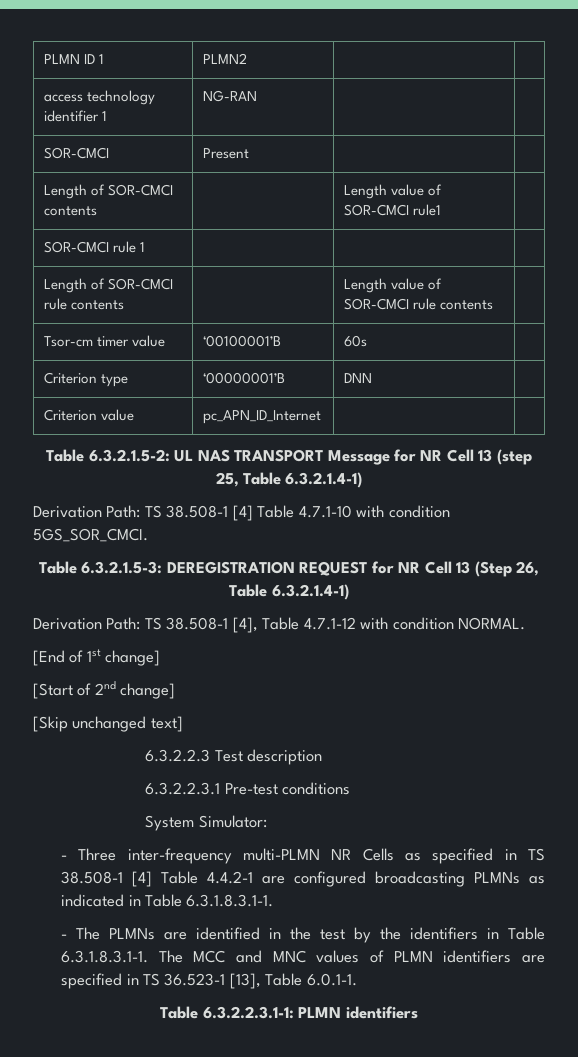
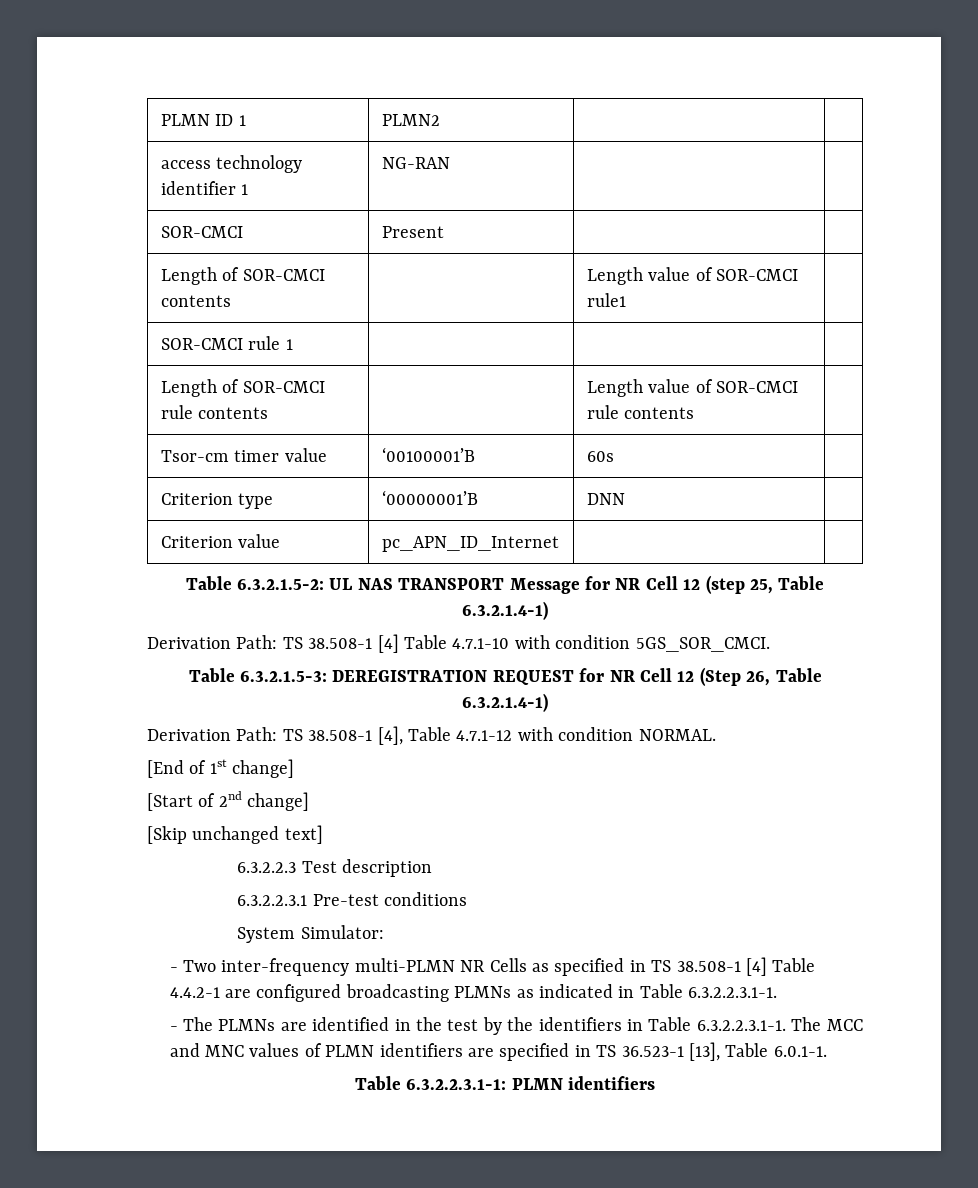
- Table 6.3.2.1.5-2: UL NAS TRANSPORT Message for NR Cell 13 (step 25, Table 6.3.2.1.4-1)
+ Table 6.3.2.1.5-2: UL NAS TRANSPORT Message for NR Cell 12 (step 25, Table 6.3.2.1.4-1)
- Table 6.3.2.1.5-3: DEREGISTRATION REQUEST for NR Cell 13 (Step 26, Table 6.3.2.1.4-1)
+ Table 6.3.2.1.5-3: DEREGISTRATION REQUEST for NR Cell 12 (Step 26, Table 6.3.2.1.4-1)
- - Three inter-frequency multi-PLMN NR Cells as specified in TS 38.508-1 [4] Table 4.4.2-1 are configured broadcasting PLMNs as indicated in Table 6.3.1.8.3.1-1.
+ - Two inter-frequency multi-PLMN NR Cells as specified in TS 38.508-1 [4] Table 4.4.2-1 are configured broadcasting PLMNs as indicated in Table 6.3.2.2.3.1-1.
- - The PLMNs are identified in the test by the identifiers in Table 6.3.1.8.3.1-1. The MCC and MNC values of PLMN identifiers are specified in TS 36.523-1 [13], Table 6.0.1-1.
+ - The PLMNs are identified in the test by the identifiers in Table 6.3.2.2.3.1-1. The MCC and MNC values of PLMN identifiers are specified in TS 36.523-1 [13], Table 6.0.1-1.

